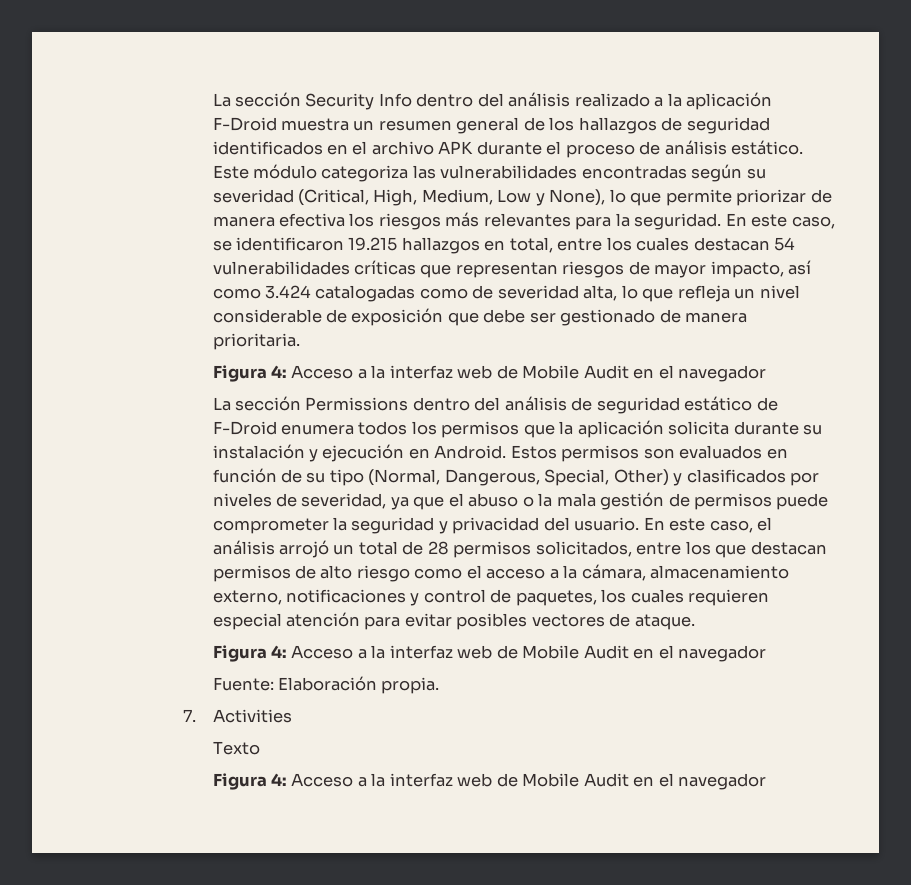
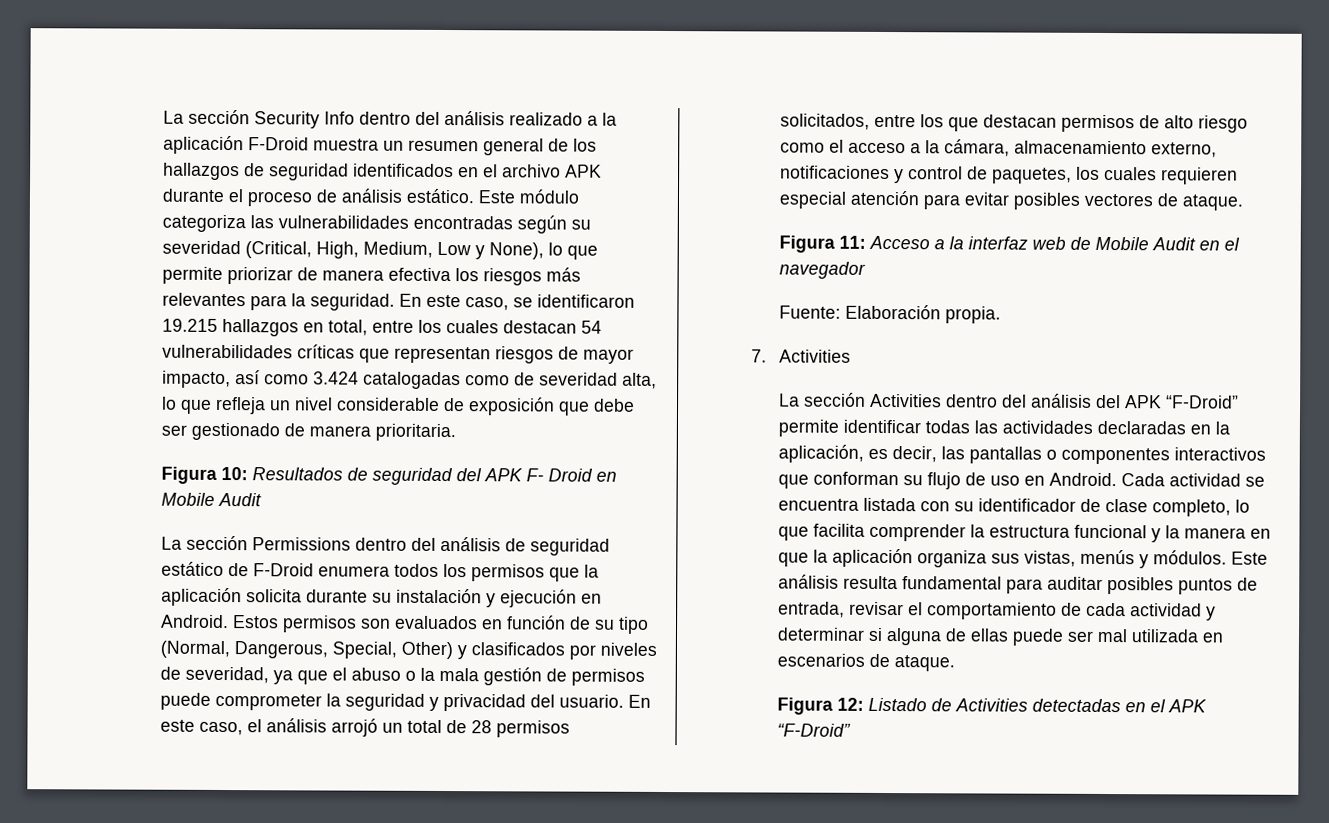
  En este caso, se identificaron 19.215 hallazgos en total, entre los cuales destacan 54 vulnerabilidades críticas que representan riesgos de mayor impacto, así como 3.424 catalogadas como de severidad alta, lo que refleja un nivel considerable de exposición que debe ser gestionado de manera prioritaria.
- Figura 4: Acceso a la interfaz web de Mobile Audit en el navegador
+ Figura 10: Resultados de seguridad del APK F- Droid en Mobile Audit
  En este caso, el análisis arrojó un total de 28 permisos solicitados, entre los que destacan permisos de alto riesgo como el acceso a la cámara, almacenamiento externo, notificaciones y control de paquetes, los cuales requieren especial atención para evitar posibles vectores de ataque.
- Figura 4: Acceso a la interfaz web de Mobile Audit en el navegador
+ Figura 11: Acceso a la interfaz web de Mobile Audit en el navegador
- Texto
- Figura 4: Acceso a la interfaz web de Mobile Audit en el navegador
+ La sección Activities dentro del análisis del APK “F-Droid” permite identificar todas las actividades declaradas en la aplicación, es decir, las pantallas o componentes interactivos que conforman su flujo de uso en Android. Cada actividad se encuentra listada con su identificador de clase completo, lo que facilita comprender la estructura funcional y la manera en que la aplicación organiza sus vistas, menús y módulos. Este análisis resulta fundamental para auditar posibles puntos de entrada, revisar el comportamiento de cada actividad y determinar si alguna de ellas puede ser mal utilizada en escenarios de ataque.
+ Figura 12: Listado de Activities detectadas en el APK “F-Droid”

